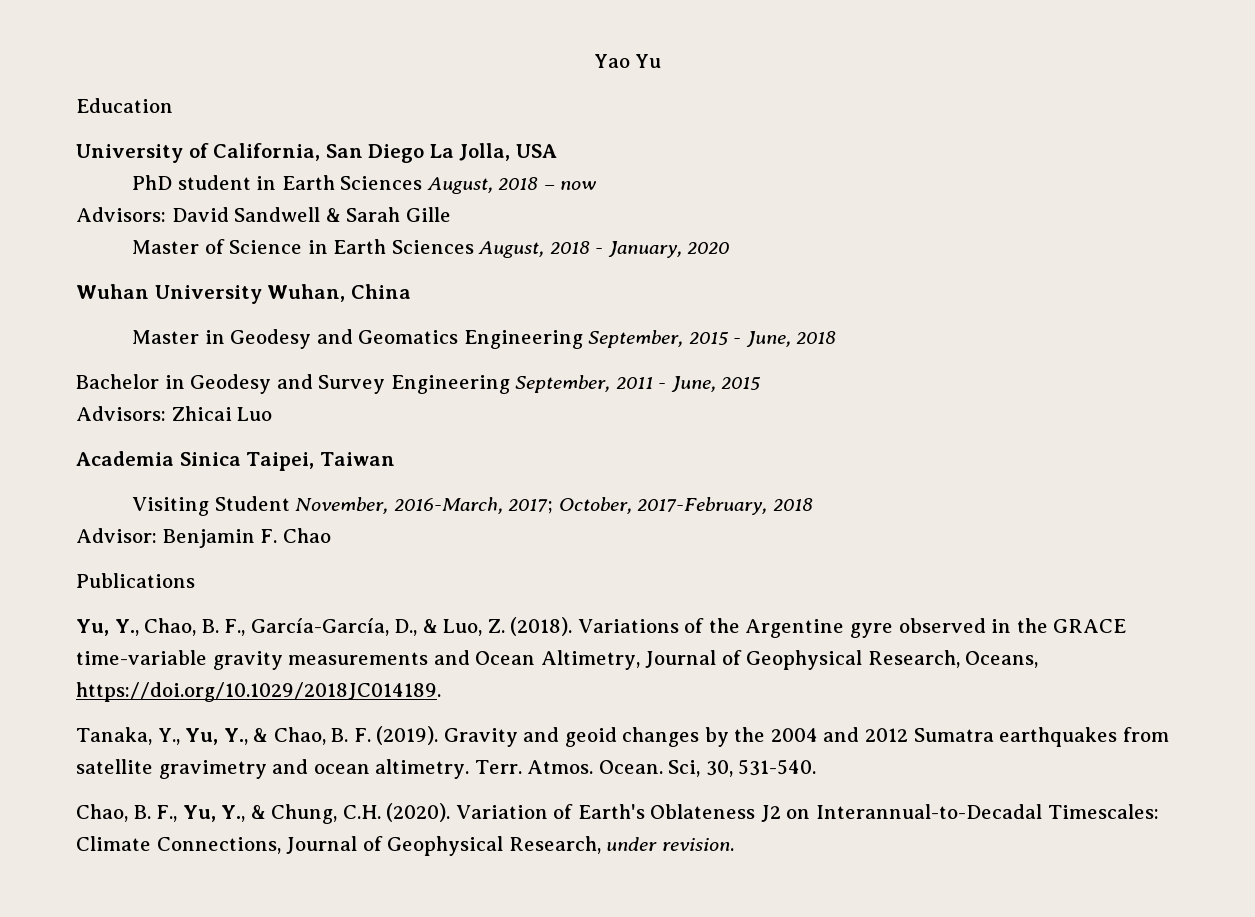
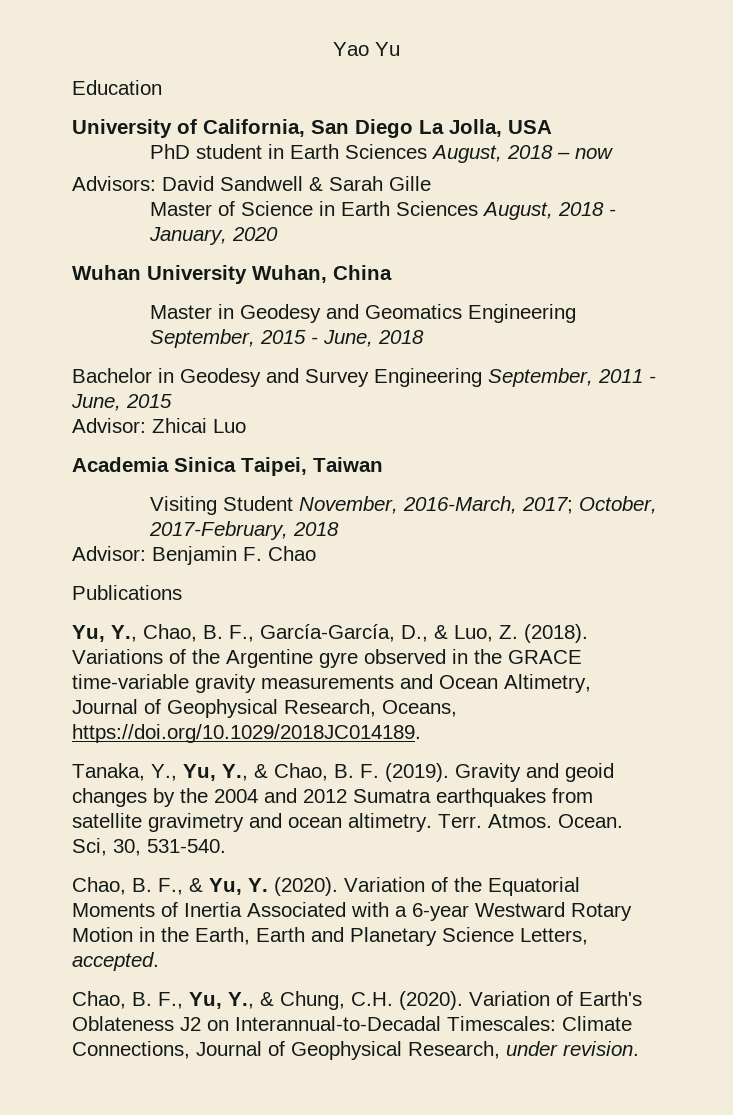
- Advisors: Zhicai Luo
+ Advisor: Zhicai Luo
+ Chao, B. F., & Yu, Y. (2020). Variation of the Equatorial Moments of Inertia Associated with a 6-year Westward Rotary Motion in the Earth, Earth and Planetary Science Letters, accepted.

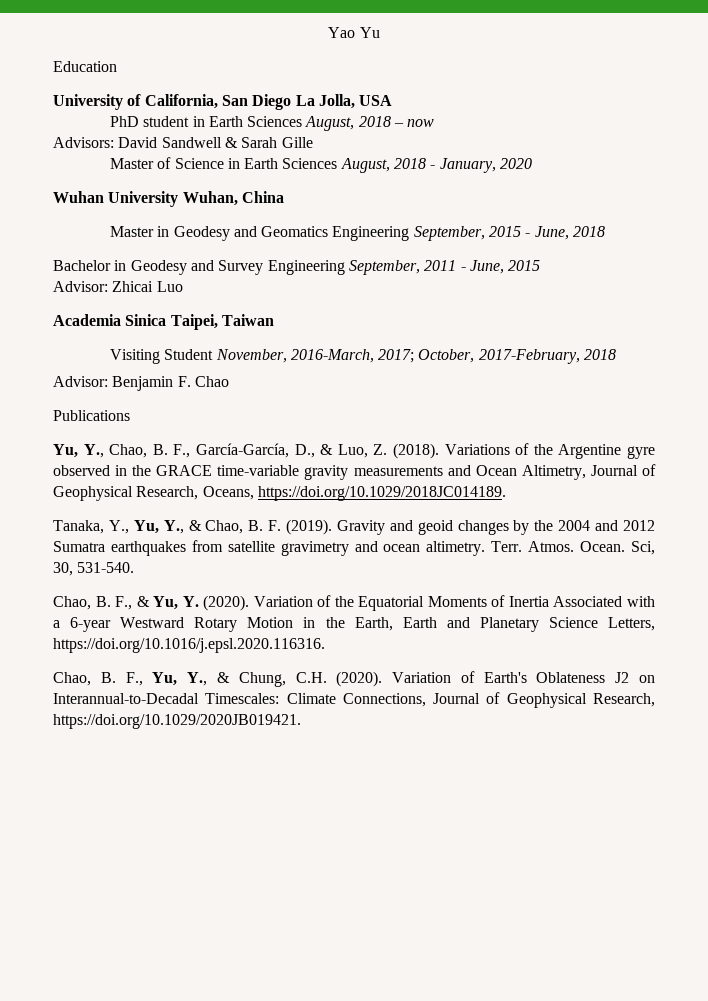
- Variation of the Equatorial Moments of Inertia Associated with a 6-year Westward Rotary Motion in the Earth, Earth and Planetary Science Letters, accepted.
+ Variation of the Equatorial Moments of Inertia Associated with a 6-year Westward Rotary Motion in the Earth, Earth and Planetary Science Letters, https://doi.org/10.1016/j.epsl.2020.116316.
- Variation of Earth's Oblateness J2 on Interannual-to-Decadal Timescales: Climate Connections, Journal of Geophysical Research, under revision.
+ Variation of Earth's Oblateness J2 on Interannual-to-Decadal Timescales: Climate Connections, Journal of Geophysical Research, https://doi.org/10.1029/2020JB019421.

